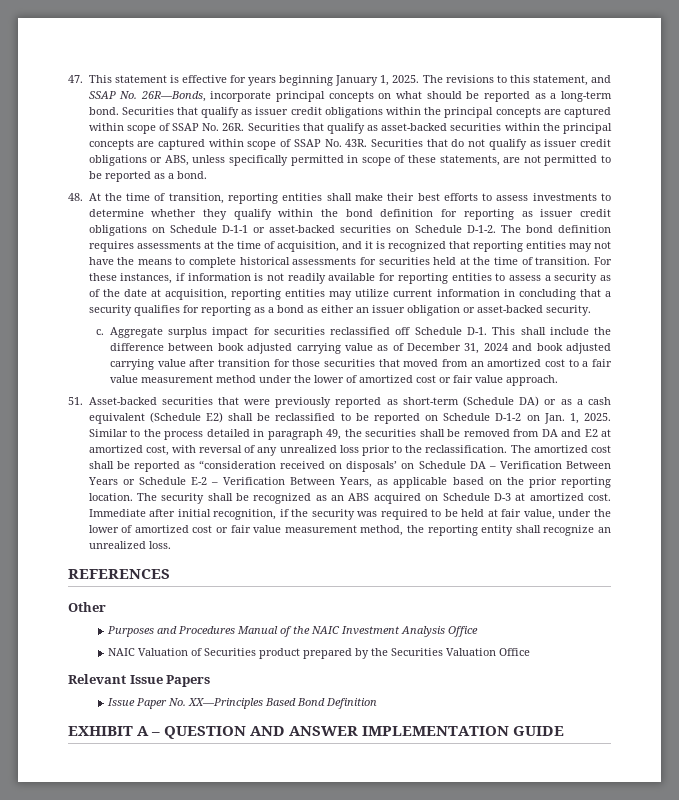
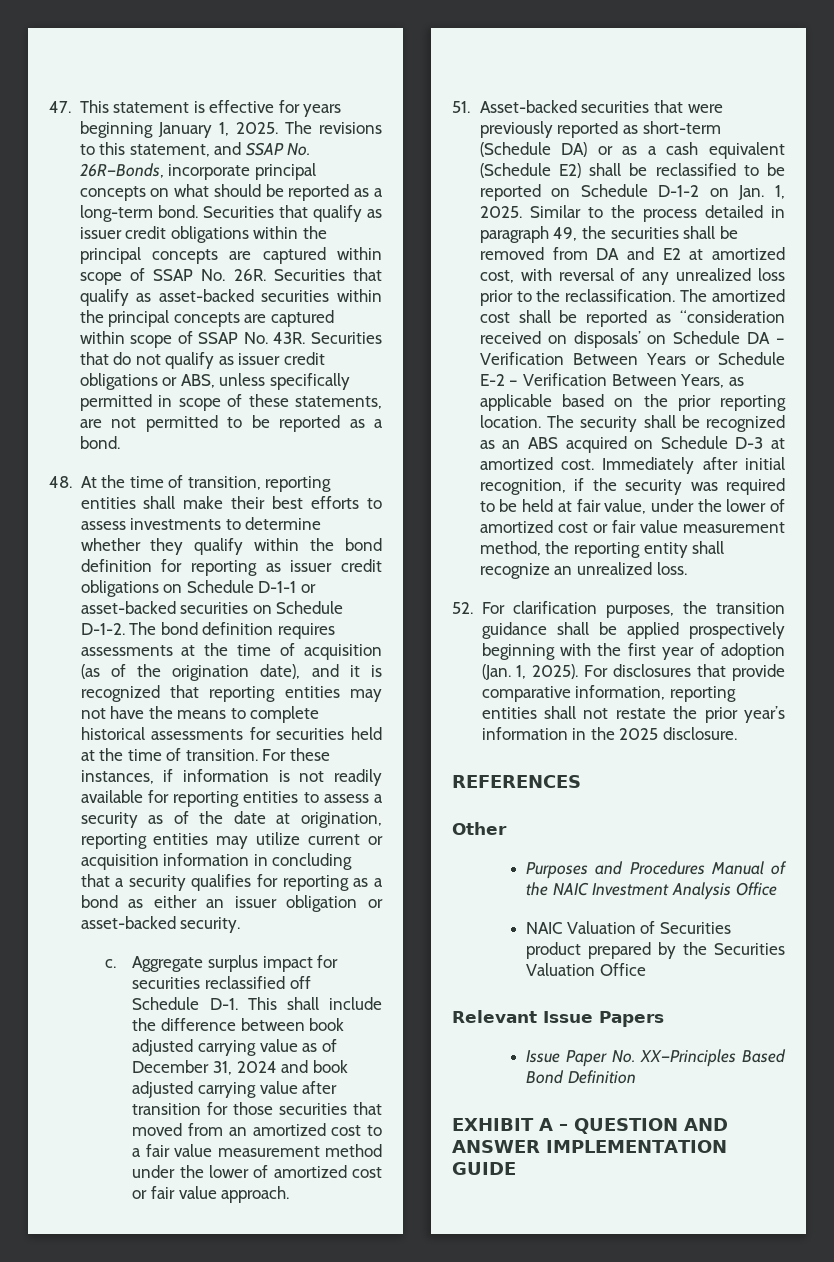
- The bond definition requires assessments at the time of acquisition, and it is recognized that reporting entities may not have the means to complete historical assessments for securities held at the time of transition.
+ The bond definition requires assessments at the time of acquisition (as of the origination date), and it is recognized that reporting entities may not have the means to complete historical assessments for securities held at the time of transition.
- For these instances, if information is not readily available for reporting entities to assess a security as of the date at acquisition, reporting entities may utilize current information in concluding that a security qualifies for reporting as a bond as either an issuer obligation or asset-backed security.
+ For these instances, if information is not readily available for reporting entities to assess a security as of the date at origination, reporting entities may utilize current or acquisition information in concluding that a security qualifies for reporting as a bond as either an issuer obligation or asset-backed security.
- Immediate after initial recognition, if the security was required to be held at fair value, under the lower of amortized cost or fair value measurement method, the reporting entity shall recognize an unrealized loss.
+ Immediately after initial recognition, if the security was required to be held at fair value, under the lower of amortized cost or fair value measurement method, the reporting entity shall recognize an unrealized loss.
+ 52. For clarification purposes, the transition guidance shall be applied prospectively beginning with the first year of adoption (Jan. 1, 2025). For disclosures that provide comparative information, reporting entities shall not restate the prior year’s information in the 2025 disclosure.

